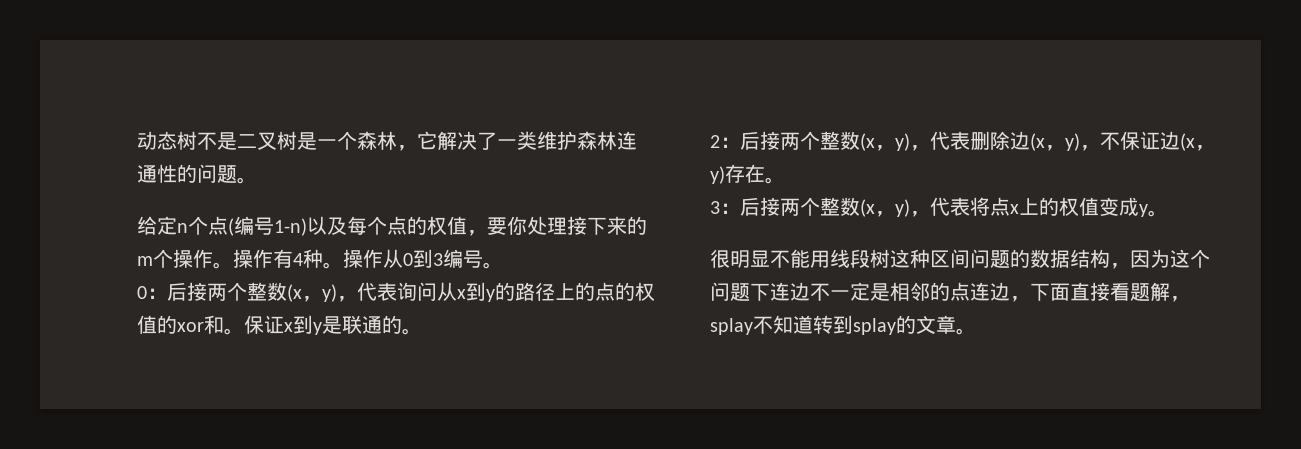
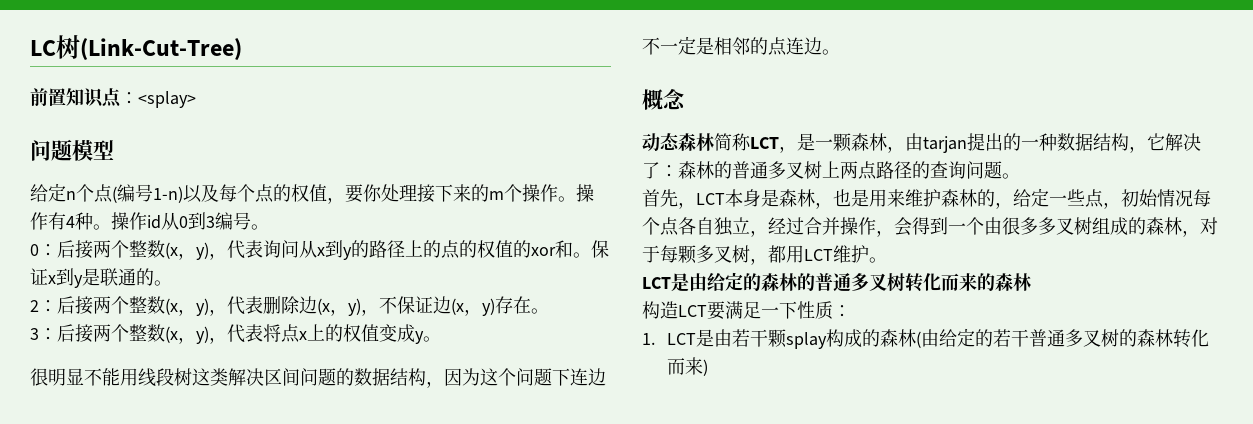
- 动态树不是二叉树是一个森林，它解决了一类维护森林连通性的问题。
+ LC树(Link-Cut-Tree)
+ 前置知识点：<splay>
+ 问题模型
- 操作从0到3编号。
+ 操作id从0到3编号。
- 很明显不能用线段树这种区间问题的数据结构，因为这个问题下连边不一定是相邻的点连边，下面直接看题解，splay不知道转到splay的文章。
+ 很明显不能用线段树这类解决区间问题的数据结构，因为这个问题下连边不一定是相邻的点连边。
+ 概念
+ 动态森林简称LCT，是一颗森林，由tarjan提出的一种数据结构，它解决了：森林的普通多叉树上两点路径的查询问题。
+ 首先，LCT本身是森林，也是用来维护森林的，给定一些点，初始情况每个点各自独立，经过合并操作，会得到一个由很多多叉树组成的森林，对于每颗多叉树，都用LCT维护。
+ LCT是由给定的森林的普通多叉树转化而来的森林
+ 构造LCT要满足一下性质：
+ 1. LCT是由若干颗splay构成的森林(由给定的若干普通多叉树的森林转化而来)

